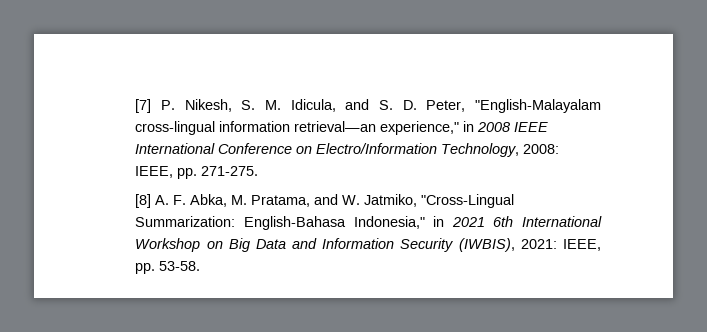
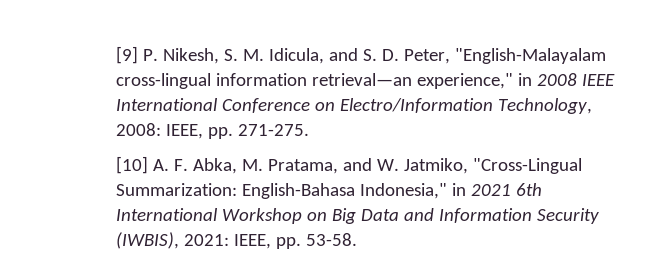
- [7] P. Nikesh, S. M. Idicula, and S. D. Peter, "English-Malayalam cross-lingual information retrieval—an experience," in 2008 IEEE International Conference on Electro/Information Technology, 2008: IEEE, pp. 271-275.
+ [9] P. Nikesh, S. M. Idicula, and S. D. Peter, "English-Malayalam cross-lingual information retrieval—an experience," in 2008 IEEE International Conference on Electro/Information Technology, 2008: IEEE, pp. 271-275.
- [8] A. F. Abka, M. Pratama, and W. Jatmiko, "Cross-Lingual Summarization: English-Bahasa Indonesia," in 2021 6th International Workshop on Big Data and Information Security (IWBIS), 2021: IEEE, pp. 53-58.
+ [10] A. F. Abka, M. Pratama, and W. Jatmiko, "Cross-Lingual Summarization: English-Bahasa Indonesia," in 2021 6th International Workshop on Big Data and Information Security (IWBIS), 2021: IEEE, pp. 53-58.

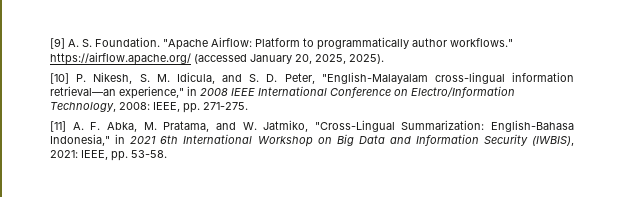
- [9] P. Nikesh, S. M. Idicula, and S. D. Peter, "English-Malayalam cross-lingual information retrieval—an experience," in 2008 IEEE International Conference on Electro/Information Technology, 2008: IEEE, pp. 271-275.
+ [9] A. S. Foundation. "Apache Airflow: Platform to programmatically author workflows." https://airflow.apache.org/ (accessed January 20, 2025, 2025).
+ [10] P. Nikesh, S. M. Idicula, and S. D. Peter, "English-Malayalam cross-lingual information retrieval—an experience," in 2008 IEEE International Conference on Electro/Information Technology, 2008: IEEE, pp. 271-275.
- [10] A. F. Abka, M. Pratama, and W. Jatmiko, "Cross-Lingual Summarization: English-Bahasa Indonesia," in 2021 6th International Workshop on Big Data and Information Security (IWBIS), 2021: IEEE, pp. 53-58.
+ [11] A. F. Abka, M. Pratama, and W. Jatmiko, "Cross-Lingual Summarization: English-Bahasa Indonesia," in 2021 6th International Workshop on Big Data and Information Security (IWBIS), 2021: IEEE, pp. 53-58.

